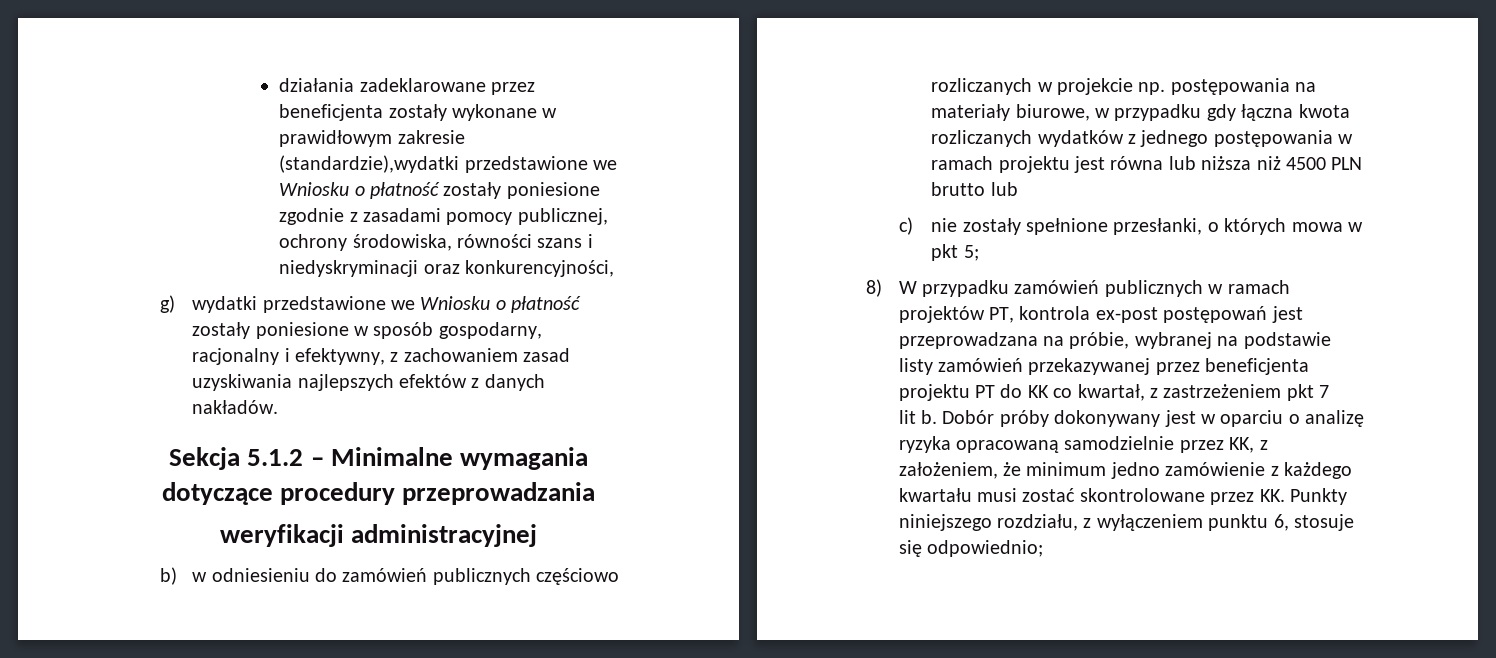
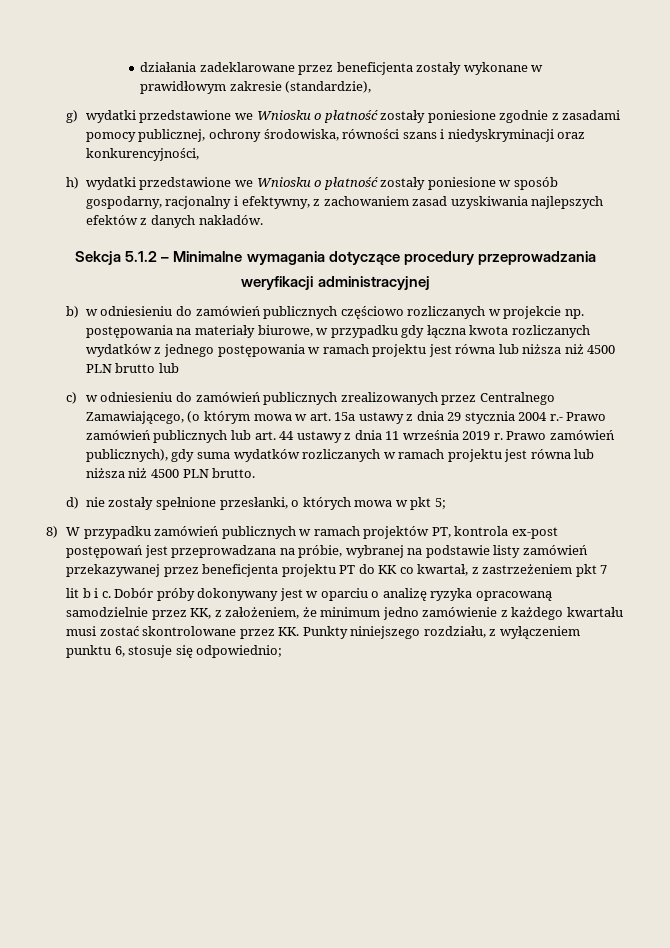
- działania zadeklarowane przez beneficjenta zostały wykonane w prawidłowym zakresie (standardzie),wydatki przedstawione we Wniosku o płatność zostały poniesione zgodnie z zasadami pomocy publicznej, ochrony środowiska, równości szans i niedyskryminacji oraz konkurencyjności,
+ działania zadeklarowane przez beneficjenta zostały wykonane w prawidłowym zakresie (standardzie),
+ g) wydatki przedstawione we Wniosku o płatność zostały poniesione zgodnie z zasadami pomocy publicznej, ochrony środowiska, równości szans i niedyskryminacji oraz konkurencyjności,
- g) wydatki przedstawione we Wniosku o płatność zostały poniesione w sposób gospodarny, racjonalny i efektywny, z zachowaniem zasad uzyskiwania najlepszych efektów z danych nakładów.
+ h) wydatki przedstawione we Wniosku o płatność zostały poniesione w sposób gospodarny, racjonalny i efektywny, z zachowaniem zasad uzyskiwania najlepszych efektów z danych nakładów.
- c) nie zostały spełnione przesłanki, o których mowa w pkt 5;
+ c) w odniesieniu do zamówień publicznych zrealizowanych przez Centralnego Zamawiającego, (o którym mowa w art. 15a ustawy z dnia 29 stycznia 2004 r.- Prawo zamówień publicznych lub art. 44 ustawy z dnia 11 września 2019 r. Prawo zamówień publicznych), gdy suma wydatków rozliczanych w ramach projektu jest równa lub niższa niż 4500 PLN brutto.
+ d) nie zostały spełnione przesłanki, o których mowa w pkt 5;
- lit b.
+ lit b i c.

